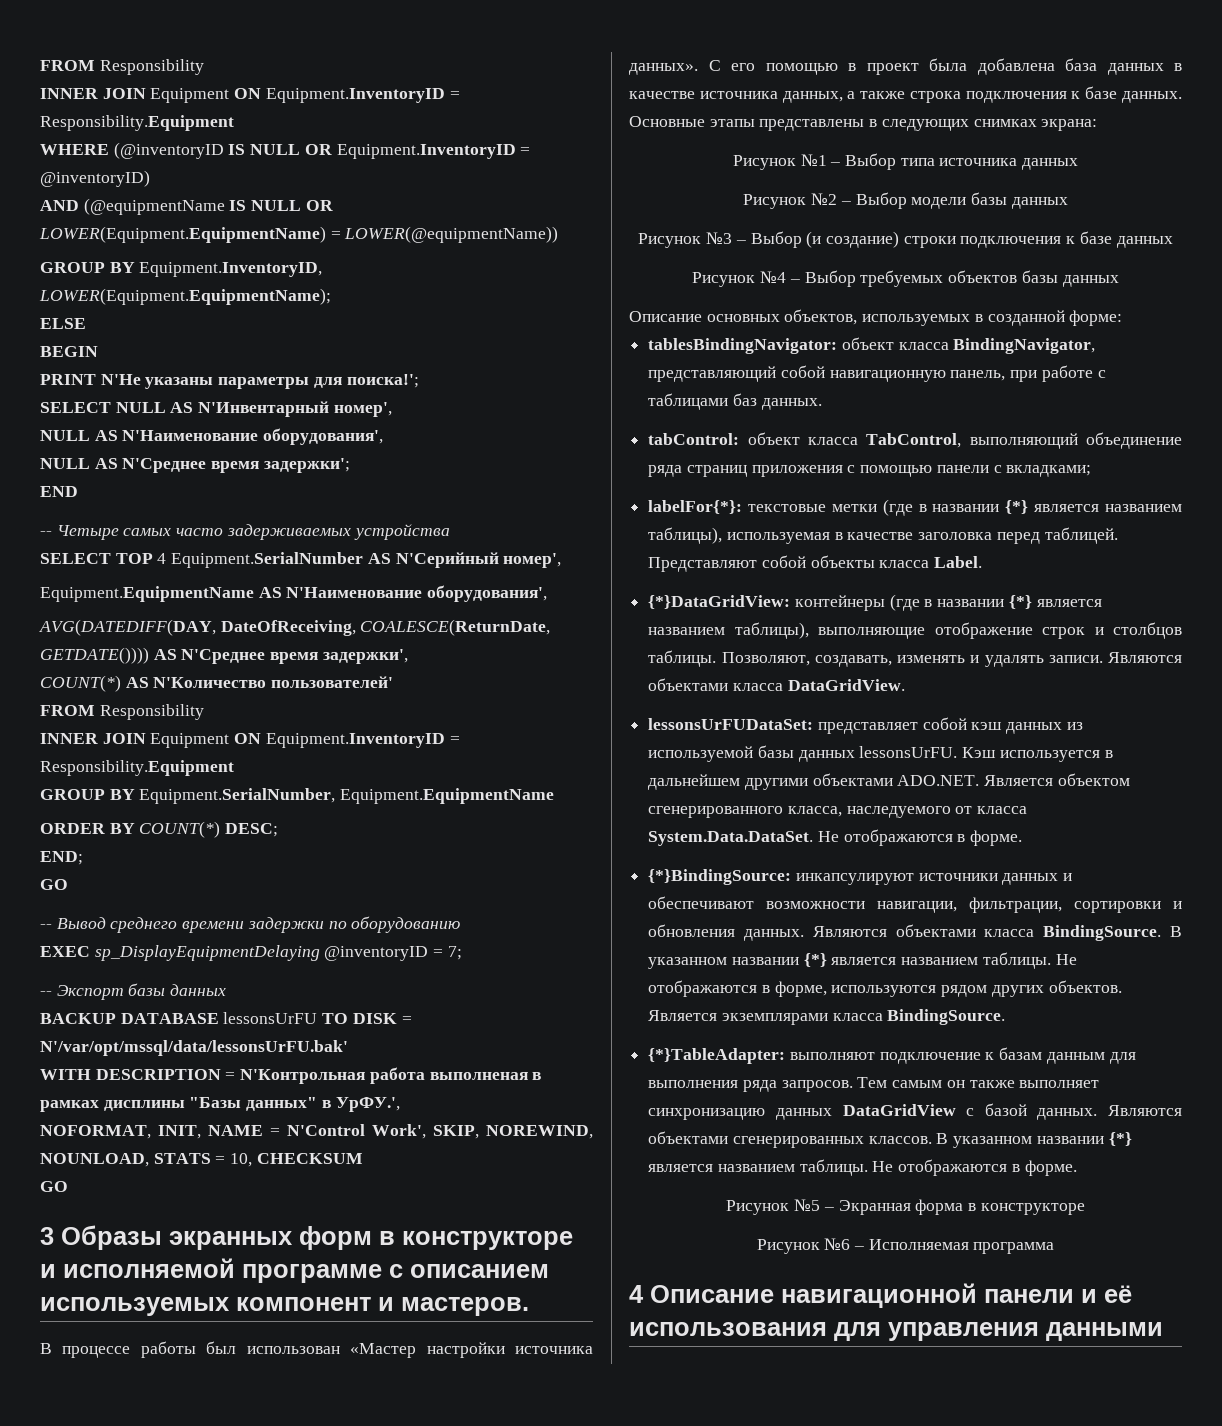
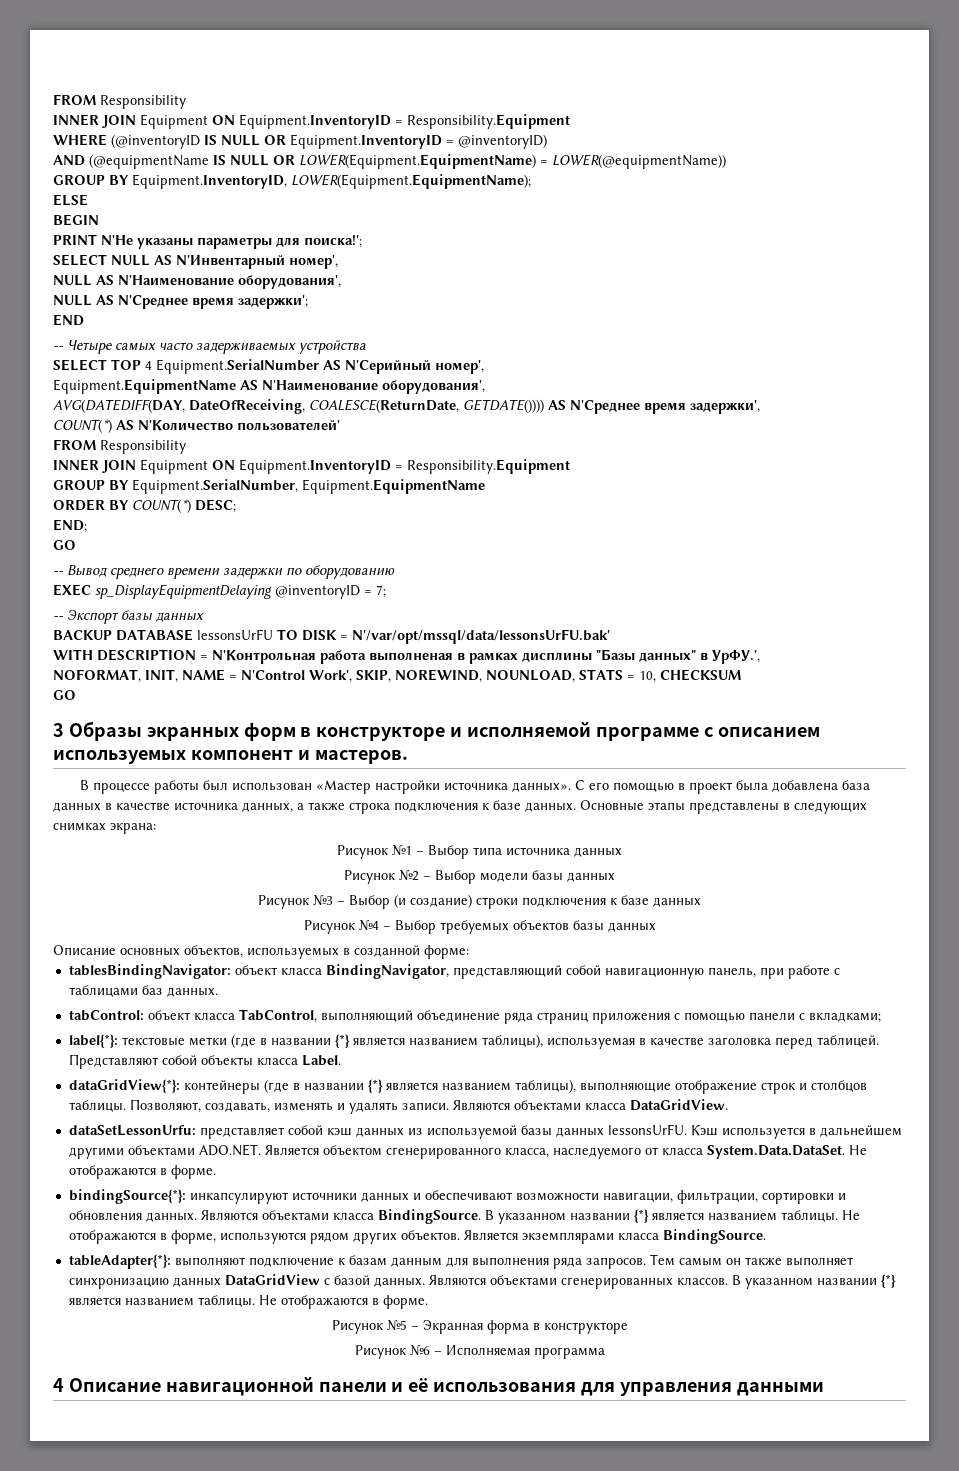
- labelFor{*}: текстовые метки (где в названии {*} является названием таблицы), используемая в качестве заголовка перед таблицей.
+ label{*}: текстовые метки (где в названии {*} является названием таблицы), используемая в качестве заголовка перед таблицей.
- {*}DataGridView: контейнеры (где в названии {*} является названием таблицы), выполняющие отображение строк и столбцов таблицы.
+ dataGridView{*}: контейнеры (где в названии {*} является названием таблицы), выполняющие отображение строк и столбцов таблицы.
- lessonsUrFUDataSet: представляет собой кэш данных из используемой базы данных lessonsUrFU.
+ dataSetLessonUrfu: представляет собой кэш данных из используемой базы данных lessonsUrFU.
- {*}BindingSource: инкапсулируют источники данных и обеспечивают возможности навигации, фильтрации, сортировки и обновления данных.
+ bindingSource{*}: инкапсулируют источники данных и обеспечивают возможности навигации, фильтрации, сортировки и обновления данных.
- {*}TableAdapter: выполняют подключение к базам данным для выполнения ряда запросов.
+ tableAdapter{*}: выполняют подключение к базам данным для выполнения ряда запросов.

